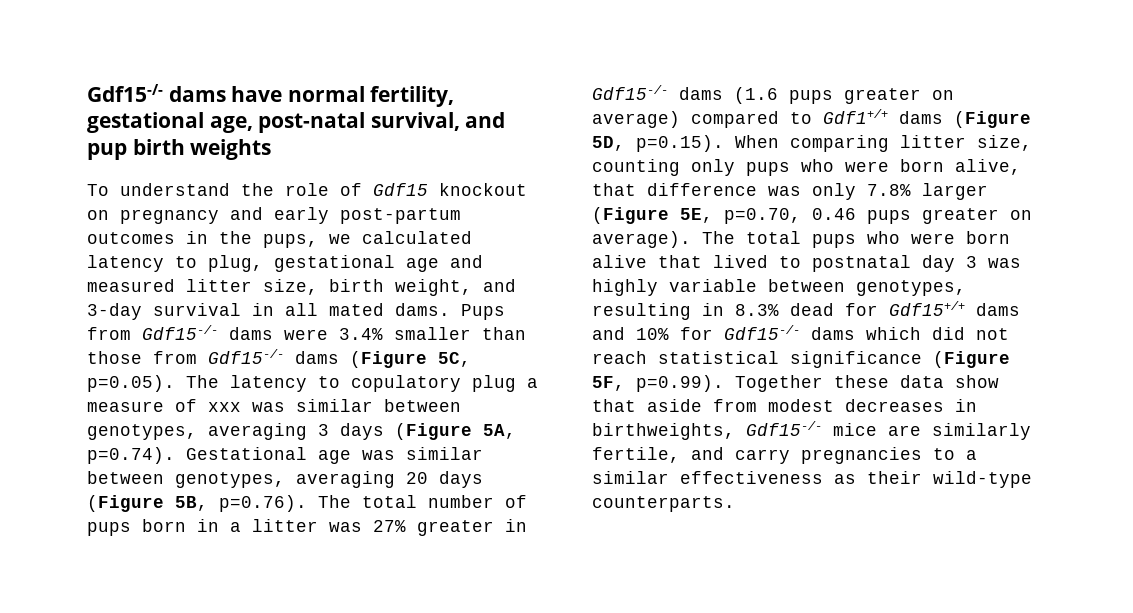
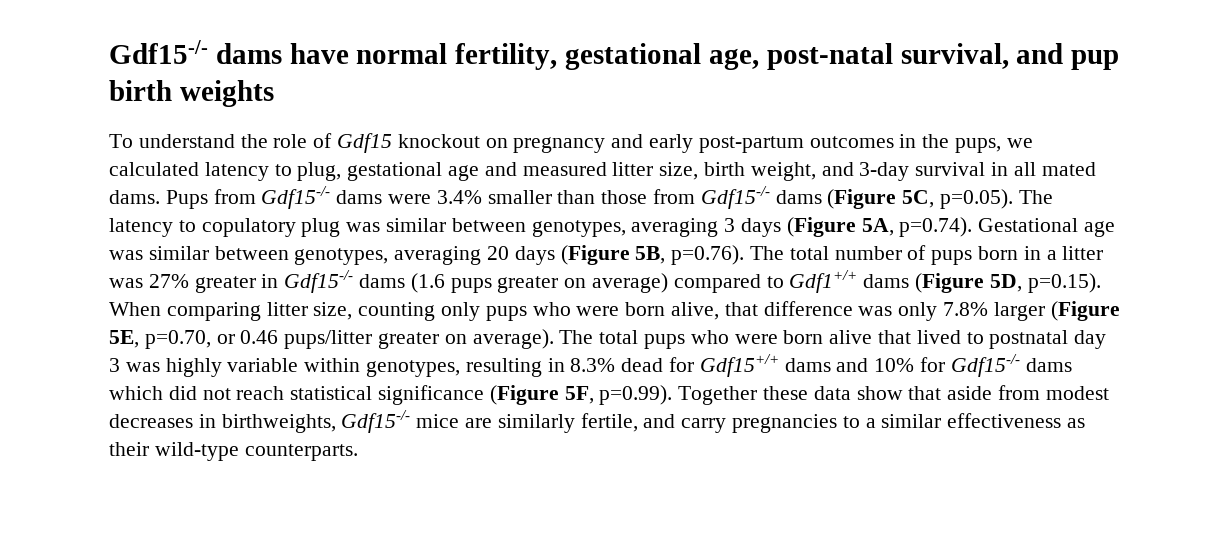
- Pups from Gdf15-/- dams were 3.4% smaller than those from Gdf15-/- dams (Figure 5C, p=0.05). The latency to copulatory plug a measure of xxx was similar between genotypes, averaging 3 days (Figure 5A, p=0.74). Gestational age was similar between genotypes, averaging 20 days (Figure 5B, p=0.76). The total number of pups born in a litter was 27% greater in Gdf15-/- dams (1.6 pups greater on average) compared to Gdf1+/+ dams (Figure 5D, p=0.15). When comparing litter size, counting only pups who were born alive, that difference was only 7.8% larger (Figure 5E, p=0.70, 0.46 pups greater on average).
+ Pups from Gdf15-/- dams were 3.4% smaller than those from Gdf15-/- dams (Figure 5C, p=0.05). The latency to copulatory plug was similar between genotypes, averaging 3 days (Figure 5A, p=0.74). Gestational age was similar between genotypes, averaging 20 days (Figure 5B, p=0.76). The total number of pups born in a litter was 27% greater in Gdf15-/- dams (1.6 pups greater on average) compared to Gdf1+/+ dams (Figure 5D, p=0.15). When comparing litter size, counting only pups who were born alive, that difference was only 7.8% larger (Figure 5E, p=0.70, or 0.46 pups/litter greater on average).
- The total pups who were born alive that lived to postnatal day 3 was highly variable between genotypes, resulting in 8.3% dead for Gdf15+/+ dams and 10% for Gdf15-/- dams which did not reach statistical significance (Figure 5F, p=0.99). Together these data show that aside from modest decreases in birthweights, Gdf15-/- mice are similarly fertile, and carry pregnancies to a similar effectiveness as their wild-type counterparts.
+ The total pups who were born alive that lived to postnatal day 3 was highly variable within genotypes, resulting in 8.3% dead for Gdf15+/+ dams and 10% for Gdf15-/- dams which did not reach statistical significance (Figure 5F, p=0.99). Together these data show that aside from modest decreases in birthweights, Gdf15-/- mice are similarly fertile, and carry pregnancies to a similar effectiveness as their wild-type counterparts.

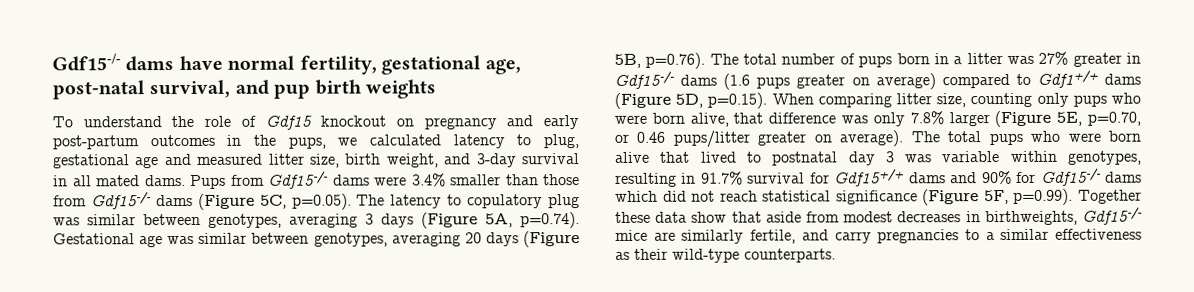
- The total pups who were born alive that lived to postnatal day 3 was highly variable within genotypes, resulting in 8.3% dead for Gdf15+/+ dams and 10% for Gdf15-/- dams which did not reach statistical significance (Figure 5F, p=0.99). Together these data show that aside from modest decreases in birthweights, Gdf15-/- mice are similarly fertile, and carry pregnancies to a similar effectiveness as their wild-type counterparts.
+ The total pups who were born alive that lived to postnatal day 3 was variable within genotypes, resulting in 91.7% survival for Gdf15+/+ dams and 90% for Gdf15-/- dams which did not reach statistical significance (Figure 5F, p=0.99). Together these data show that aside from modest decreases in birthweights, Gdf15-/- mice are similarly fertile, and carry pregnancies to a similar effectiveness as their wild-type counterparts.

